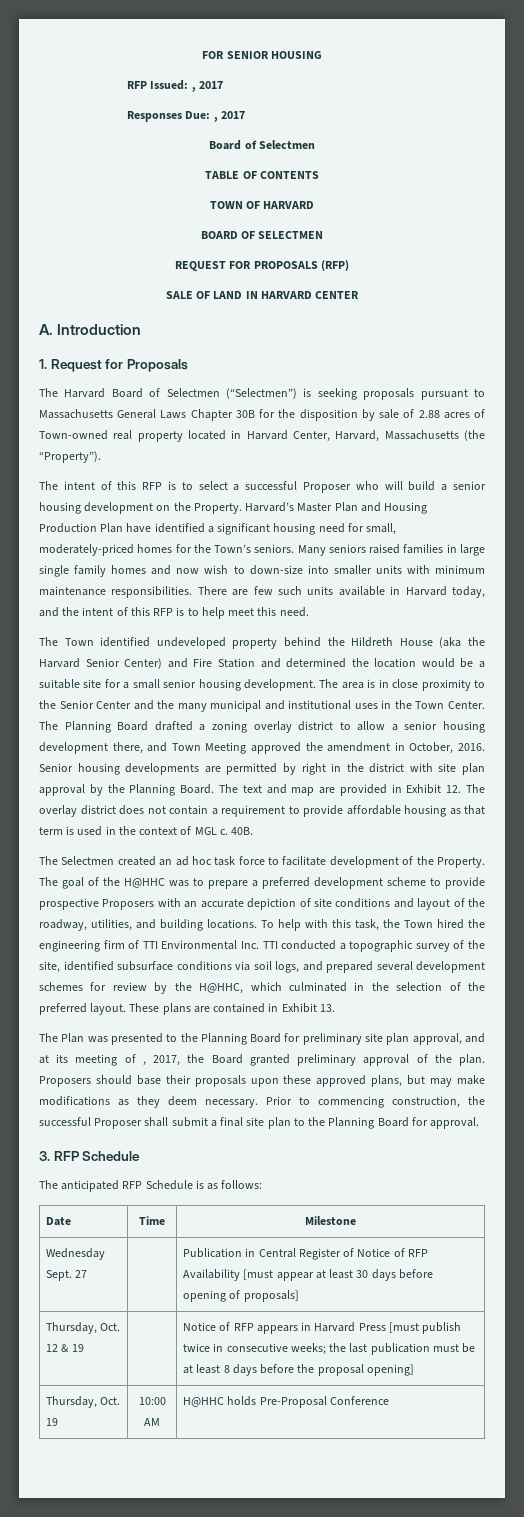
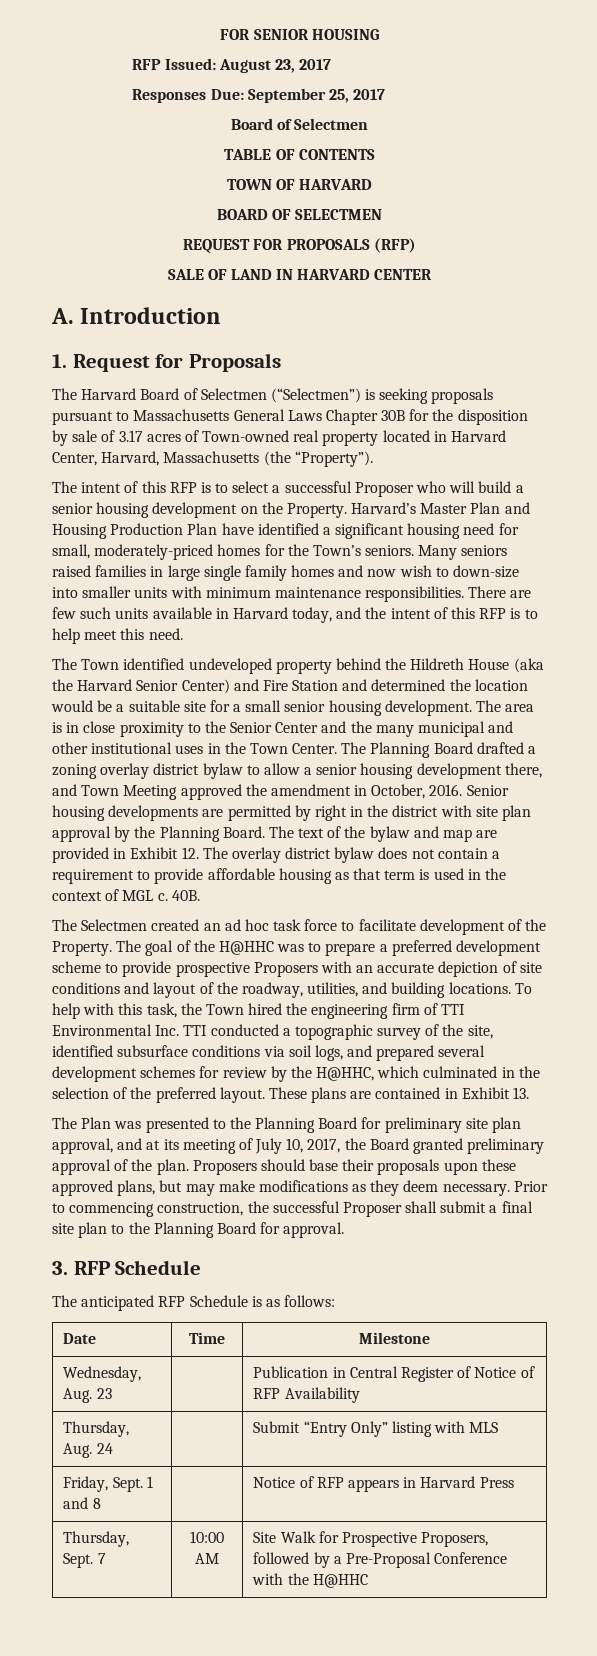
- RFP Issued: , 2017
+ RFP Issued: August 23, 2017
- Responses Due: , 2017
+ Responses Due: September 25, 2017
- The Harvard Board of Selectmen (“Selectmen”) is seeking proposals pursuant to Massachusetts General Laws Chapter 30B for the disposition by sale of 2.88 acres of Town-owned real property located in Harvard Center, Harvard, Massachusetts (the “Property”).
+ The Harvard Board of Selectmen (“Selectmen”) is seeking proposals pursuant to Massachusetts General Laws Chapter 30B for the disposition by sale of 3.17 acres of Town-owned real property located in Harvard Center, Harvard, Massachusetts (the “Property”).
- The area is in close proximity to the Senior Center and the many municipal and institutional uses in the Town Center.
+ The area is in close proximity to the Senior Center and the many municipal and other institutional uses in the Town Center.
- The Planning Board drafted a zoning overlay district to allow a senior housing development there, and Town Meeting approved the amendment in October, 2016.
+ The Planning Board drafted a zoning overlay district bylaw to allow a senior housing development there, and Town Meeting approved the amendment in October, 2016.
- The text and map are provided in Exhibit 12. The overlay district does not contain a requirement to provide affordable housing as that term is used in the context of MGL c.
+ The text of the bylaw and map are provided in Exhibit 12. The overlay district bylaw does not contain a requirement to provide affordable housing as that term is used in the context of MGL c.
- The Plan was presented to the Planning Board for preliminary site plan approval, and at its meeting of , 2017, the Board granted preliminary approval of the plan.
+ The Plan was presented to the Planning Board for preliminary site plan approval, and at its meeting of July 10, 2017, the Board granted preliminary approval of the plan.
- Wednesday Sept. 27 | | Publication in Central Register of Notice of RFP Availability [must appear at least 30 days before opening of proposals]
- Thursday, Oct. 12 & 19 | | Notice of RFP appears in Harvard Press [must publish twice in consecutive weeks; the last publication must be at least 8 days before the proposal opening]
- Thursday, Oct. 19 | 10:00 AM | H@HHC holds Pre-Proposal Conference
+ Wednesday, Aug. 23 | | Publication in Central Register of Notice of RFP Availability
+ Thursday, Aug. 24 | | Submit “Entry Only” listing with MLS
+ Friday, Sept. 1 and 8 | | Notice of RFP appears in Harvard Press
+ Thursday, Sept. 7 | 10:00 AM | Site Walk for Prospective Proposers, followed by a Pre-Proposal Conference with the H@HHC

